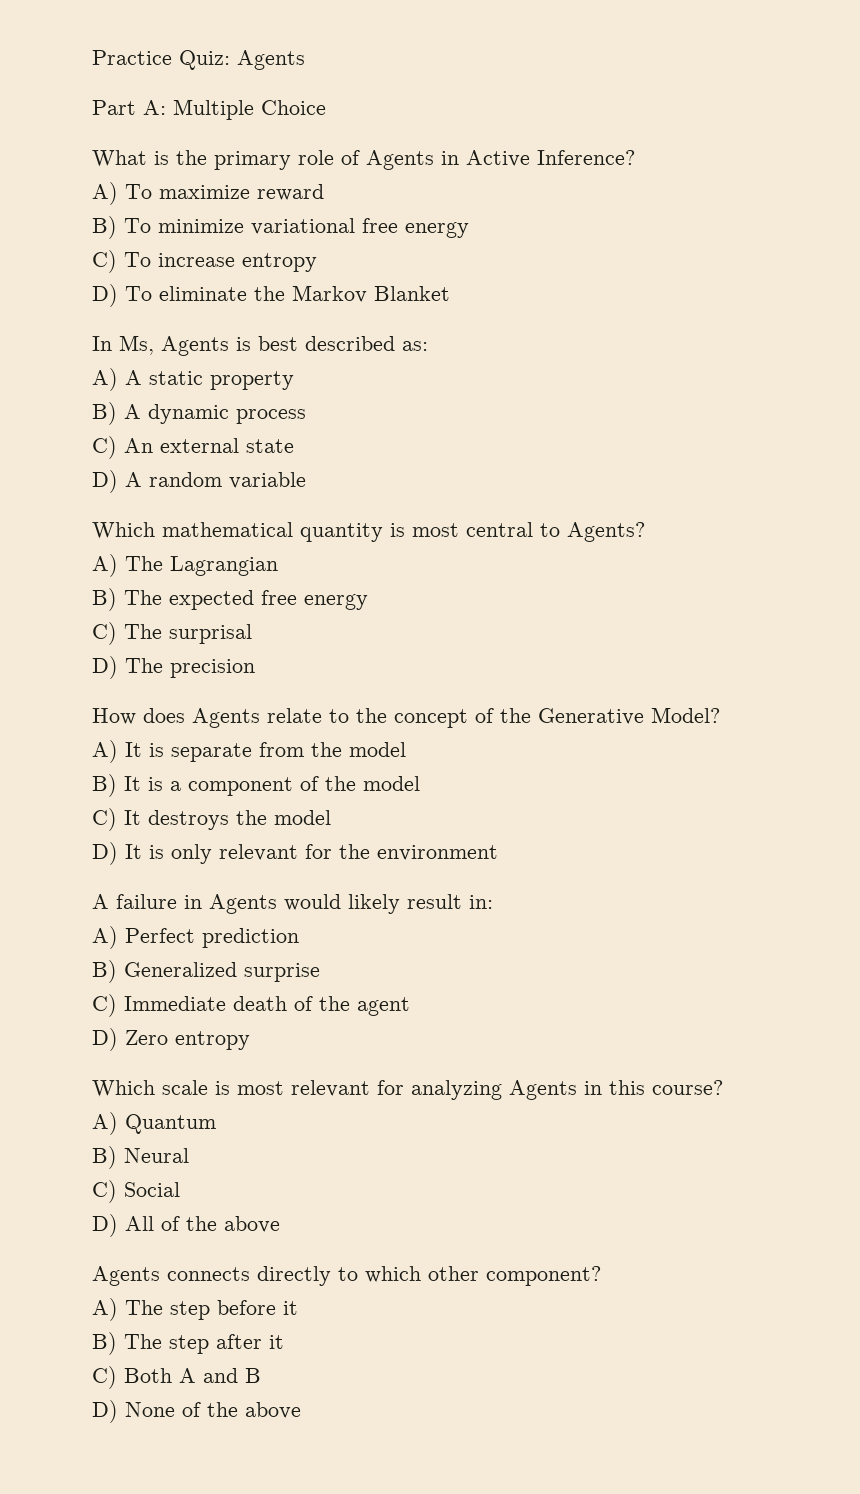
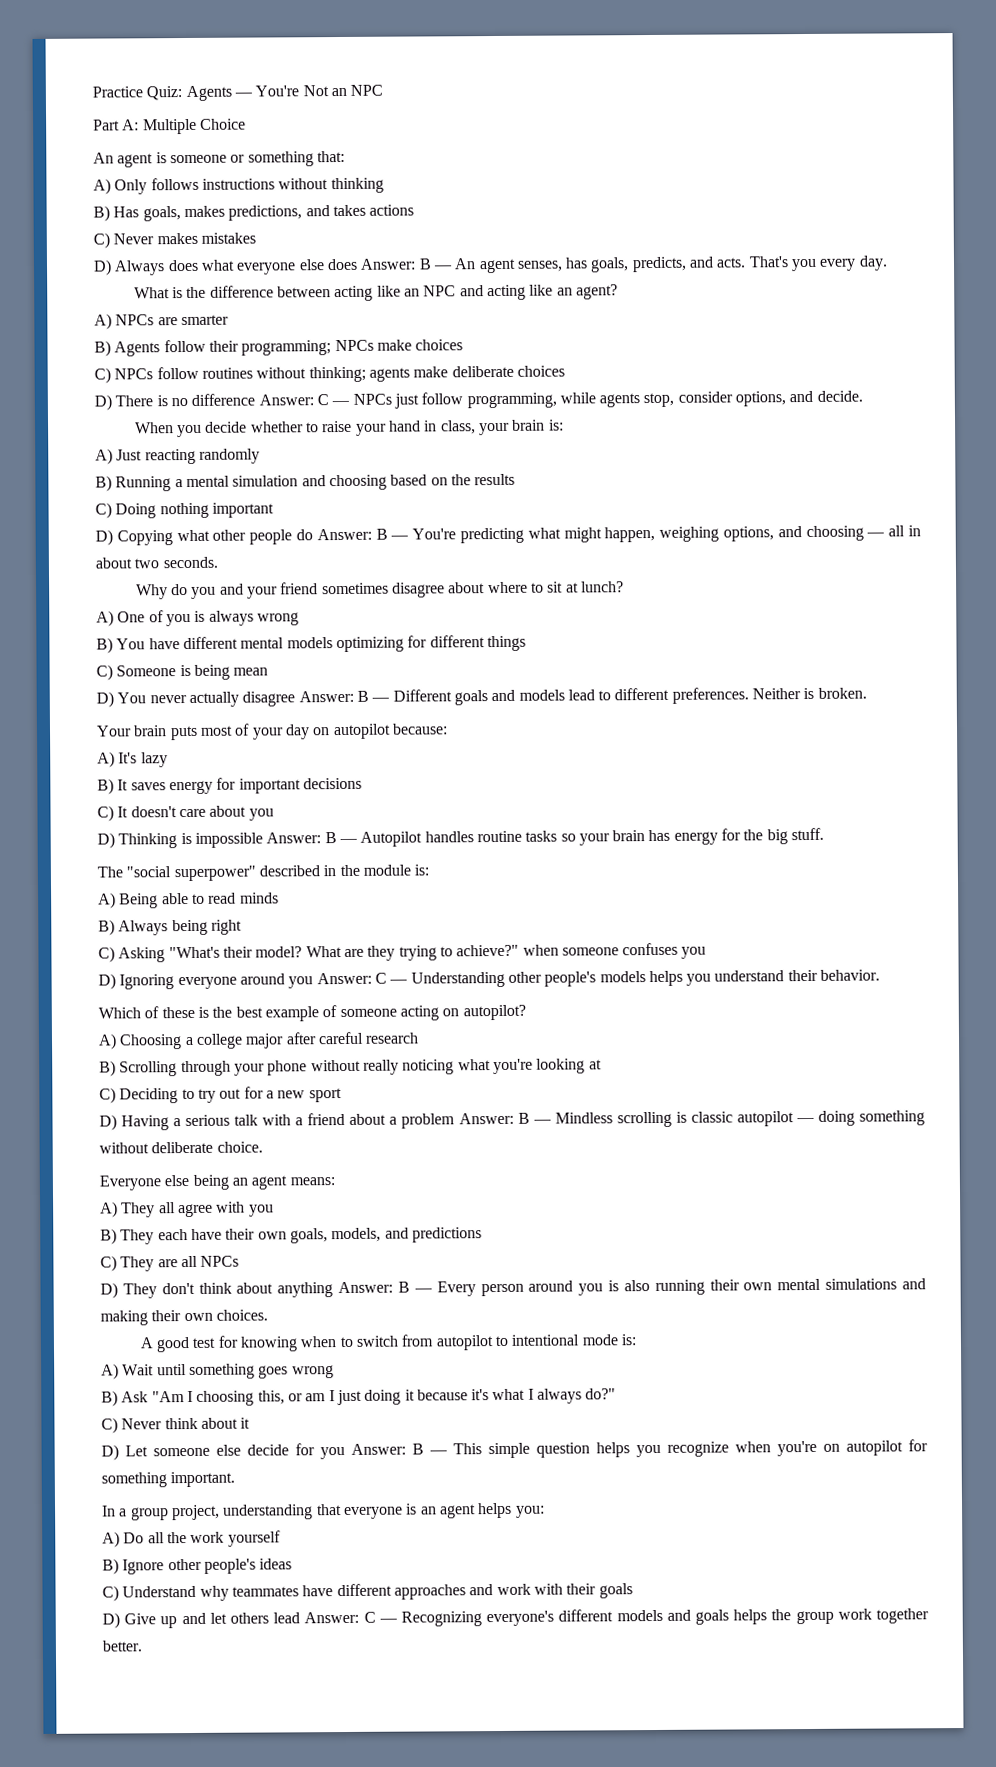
- Practice Quiz: Agents
+ Practice Quiz: Agents — You're Not an NPC
- What is the primary role of Agents in Active Inference?
- A) To maximize reward
- B) To minimize variational free energy
- C) To increase entropy
- D) To eliminate the Markov Blanket
- In Ms, Agents is best described as:
- A) A static property
- B) A dynamic process
- C) An external state
- D) A random variable
- Which mathematical quantity is most central to Agents?
- A) The Lagrangian
- B) The expected free energy
- C) The surprisal
- D) The precision
- How does Agents relate to the concept of the Generative Model?
- A) It is separate from the model
- B) It is a component of the model
- C) It destroys the model
- D) It is only relevant for the environment
- A failure in Agents would likely result in:
- A) Perfect prediction
- B) Generalized surprise
- C) Immediate death of the agent
- D) Zero entropy
- Which scale is most relevant for analyzing Agents in this course?
- A) Quantum
- B) Neural
- C) Social
- D) All of the above
- Agents connects directly to which other component?
- A) The step before it
- B) The step after it
- C) Both A and B
- D) None of the above
+ An agent is someone or something that:
+ A) Only follows instructions without thinking
+ B) Has goals, makes predictions, and takes actions
+ C) Never makes mistakes
+ D) Always does what everyone else does Answer: B — An agent senses, has goals, predicts, and acts. That's you every day.
+ What is the difference between acting like an NPC and acting like an agent?
+ A) NPCs are smarter
+ B) Agents follow their programming; NPCs make choices
+ C) NPCs follow routines without thinking; agents make deliberate choices
+ D) There is no difference Answer: C — NPCs just follow programming, while agents stop, consider options, and decide.
+ When you decide whether to raise your hand in class, your brain is:
+ A) Just reacting randomly
+ B) Running a mental simulation and choosing based on the results
+ C) Doing nothing important
+ D) Copying what other people do Answer: B — You're predicting what might happen, weighing options, and choosing — all in about two seconds.
+ Why do you and your friend sometimes disagree about where to sit at lunch?
+ A) One of you is always wrong
+ B) You have different mental models optimizing for different things
+ C) Someone is being mean
+ D) You never actually disagree Answer: B — Different goals and models lead to different preferences. Neither is broken.
+ Your brain puts most of your day on autopilot because:
+ A) It's lazy
+ B) It saves energy for important decisions
+ C) It doesn't care about you
+ D) Thinking is impossible Answer: B — Autopilot handles routine tasks so your brain has energy for the big stuff.
+ The "social superpower" described in the module is:
+ A) Being able to read minds
+ B) Always being right
+ C) Asking "What's their model? What are they trying to achieve?" when someone confuses you
+ D) Ignoring everyone around you Answer: C — Understanding other people's models helps you understand their behavior.
+ Which of these is the best example of someone acting on autopilot?
+ A) Choosing a college major after careful research
+ B) Scrolling through your phone without really noticing what you're looking at
+ C) Deciding to try out for a new sport
+ D) Having a serious talk with a friend about a problem Answer: B — Mindless scrolling is classic autopilot — doing something without deliberate choice.
+ Everyone else being an agent means:
+ A) They all agree with you
+ B) They each have their own goals, models, and predictions
+ C) They are all NPCs
+ D) They don't think about anything Answer: B — Every person around you is also running their own mental simulations and making their own choices.
+ A good test for knowing when to switch from autopilot to intentional mode is:
+ A) Wait until something goes wrong
+ B) Ask "Am I choosing this, or am I just doing it because it's what I always do?"
+ C) Never think about it
+ D) Let someone else decide for you Answer: B — This simple question helps you recognize when you're on autopilot for something important.
+ In a group project, understanding that everyone is an agent helps you:
+ A) Do all the work yourself
+ B) Ignore other people's ideas
+ C) Understand why teammates have different approaches and work with their goals
+ D) Give up and let others lead Answer: C — Recognizing everyone's different models and goals helps the group work together better.

